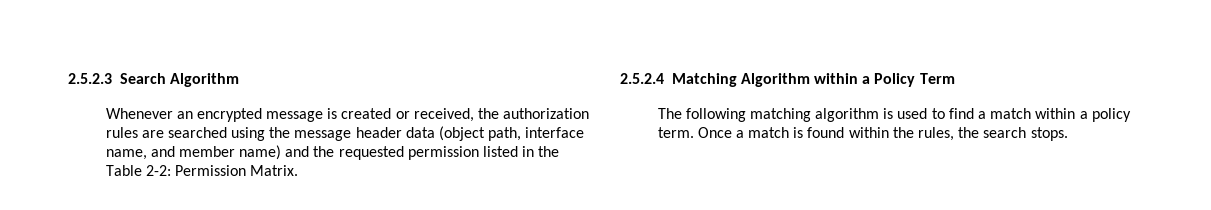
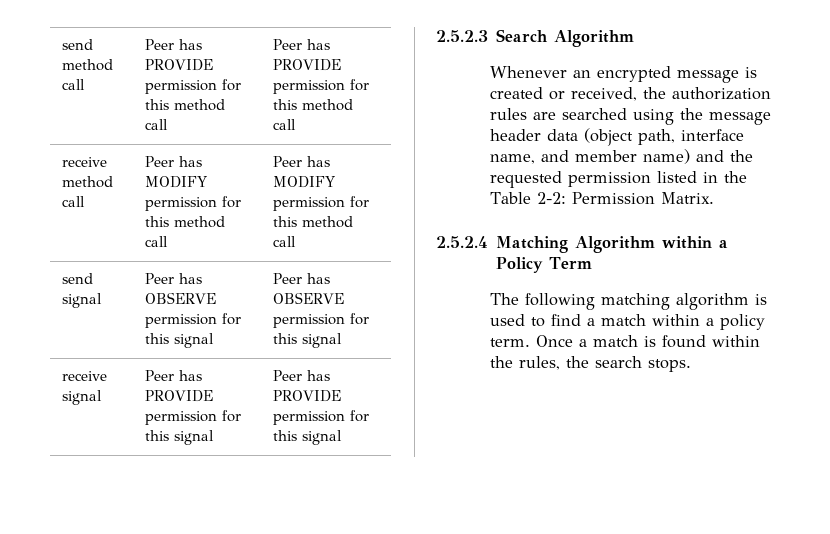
+ send method call | Peer has PROVIDE permission for this method call | Peer has PROVIDE permission for this method call
+ receive method call | Peer has MODIFY permission for this method call | Peer has MODIFY permission for this method call
+ send signal | Peer has OBSERVE permission for this signal | Peer has OBSERVE permission for this signal
+ receive signal | Peer has PROVIDE permission for this signal | Peer has PROVIDE permission for this signal

